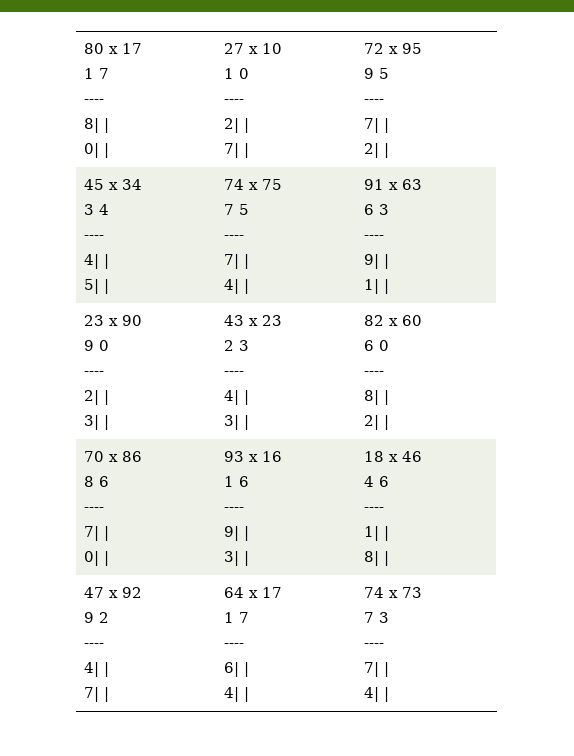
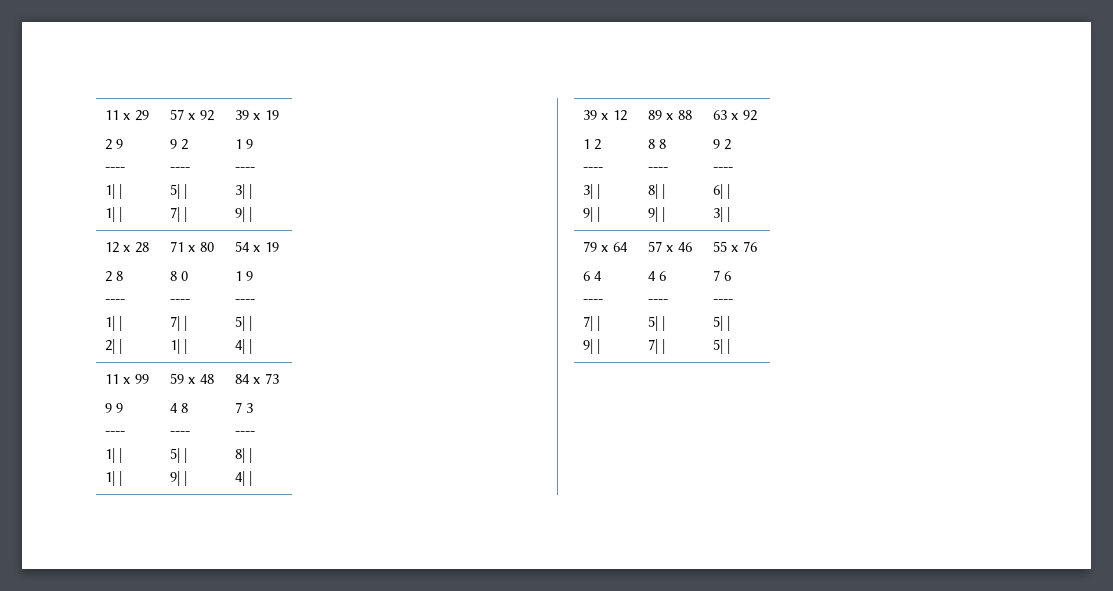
- 80 x 17
- 1 7
+ 11 x 29
+ 2 9
+ ----
+ 1| |
+ 1| | | 57 x 92
+ 9 2
+ ----
+ 5| |
+ 7| | | 39 x 19
+ 1 9
+ ----
+ 3| |
+ 9| |
+ 12 x 28
+ 2 8
+ ----
+ 1| |
+ 2| | | 71 x 80
+ 8 0
+ ----
+ 7| |
+ 1| | | 54 x 19
+ 1 9
+ ----
+ 5| |
+ 4| |
+ 11 x 99
+ 9 9
+ ----
+ 1| |
+ 1| | | 59 x 48
+ 4 8
+ ----
+ 5| |
+ 9| | | 84 x 73
+ 7 3
  ----
  8| |
- 0| | | 27 x 10
- 1 0
+ 4| |
+ 39 x 12
+ 1 2
  ----
- 2| |
- 7| | | 72 x 95
- 9 5
+ 3| |
+ 9| | | 89 x 88
+ 8 8
+ ----
+ 8| |
+ 9| | | 63 x 92
+ 9 2
+ ----
+ 6| |
+ 3| |
+ 79 x 64
+ 6 4
  ----
  7| |
- 2| |
- 45 x 34
- 3 4
- ----
- 4| |
- 5| | | 74 x 75
- 7 5
- ----
- 7| |
- 4| | | 91 x 63
- 6 3
- ----
- 9| |
- 1| |
- 23 x 90
- 9 0
- ----
- 2| |
- 3| | | 43 x 23
- 2 3
- ----
- 4| |
- 3| | | 82 x 60
- 6 0
- ----
- 8| |
- 2| |
- 70 x 86
- 8 6
- ----
- 7| |
- 0| | | 93 x 16
- 1 6
- ----
- 9| |
- 3| | | 18 x 46
+ 9| | | 57 x 46
  4 6
  ----
- 1| |
- 8| |
- 47 x 92
- 9 2
+ 5| |
+ 7| | | 55 x 76
+ 7 6
  ----
- 4| |
- 7| | | 64 x 17
- 1 7
- ----
- 6| |
- 4| | | 74 x 73
- 7 3
- ----
- 7| |
- 4| |
+ 5| |
+ 5| |

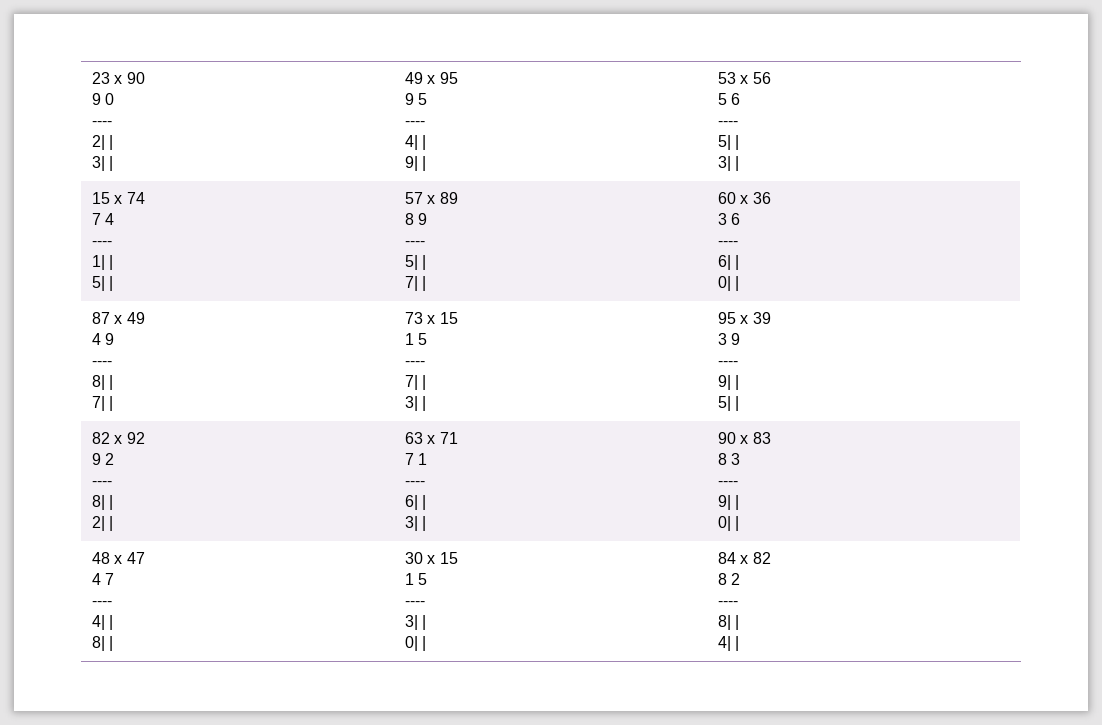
- 11 x 29
- 2 9
+ 23 x 90
+ 9 0
+ ----
+ 2| |
+ 3| | | 49 x 95
+ 9 5
+ ----
+ 4| |
+ 9| | | 53 x 56
+ 5 6
+ ----
+ 5| |
+ 3| |
+ 15 x 74
+ 7 4
  ----
  1| |
- 1| | | 57 x 92
+ 5| | | 57 x 89
+ 8 9
+ ----
+ 5| |
+ 7| | | 60 x 36
+ 3 6
+ ----
+ 6| |
+ 0| |
+ 87 x 49
+ 4 9
+ ----
+ 8| |
+ 7| | | 73 x 15
+ 1 5
+ ----
+ 7| |
+ 3| | | 95 x 39
+ 3 9
+ ----
+ 9| |
+ 5| |
+ 82 x 92
  9 2
  ----
- 5| |
- 7| | | 39 x 19
- 1 9
+ 8| |
+ 2| | | 63 x 71
+ 7 1
+ ----
+ 6| |
+ 3| | | 90 x 83
+ 8 3
+ ----
+ 9| |
+ 0| |
+ 48 x 47
+ 4 7
+ ----
+ 4| |
+ 8| | | 30 x 15
+ 1 5
  ----
  3| |
- 9| |
- 12 x 28
- 2 8
- ----
- 1| |
- 2| | | 71 x 80
- 8 0
- ----
- 7| |
- 1| | | 54 x 19
- 1 9
- ----
- 5| |
- 4| |
- 11 x 99
- 9 9
- ----
- 1| |
- 1| | | 59 x 48
- 4 8
- ----
- 5| |
- 9| | | 84 x 73
- 7 3
+ 0| | | 84 x 82
+ 8 2
- 39 x 12
- 1 2
- ----
- 3| |
- 9| | | 89 x 88
- 8 8
- ----
- 8| |
- 9| | | 63 x 92
- 9 2
- ----
- 6| |
- 3| |
- 79 x 64
- 6 4
- ----
- 7| |
- 9| | | 57 x 46
- 4 6
- ----
- 5| |
- 7| | | 55 x 76
- 7 6
- ----
- 5| |
- 5| |

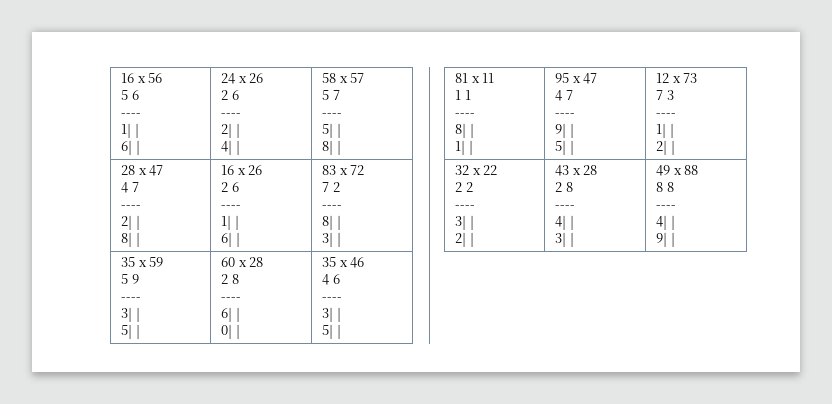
- 23 x 90
- 9 0
+ 16 x 56
+ 5 6
+ ----
+ 1| |
+ 6| | | 24 x 26
+ 2 6
  ----
  2| |
- 3| | | 49 x 95
- 9 5
+ 4| | | 58 x 57
+ 5 7
+ ----
+ 5| |
+ 8| |
+ 28 x 47
+ 4 7
+ ----
+ 2| |
+ 8| | | 16 x 26
+ 2 6
+ ----
+ 1| |
+ 6| | | 83 x 72
+ 7 2
+ ----
+ 8| |
+ 3| |
+ 35 x 59
+ 5 9
+ ----
+ 3| |
+ 5| | | 60 x 28
+ 2 8
+ ----
+ 6| |
+ 0| | | 35 x 46
+ 4 6
+ ----
+ 3| |
+ 5| |
+ 81 x 11
+ 1 1
+ ----
+ 8| |
+ 1| | | 95 x 47
+ 4 7
+ ----
+ 9| |
+ 5| | | 12 x 73
+ 7 3
+ ----
+ 1| |
+ 2| |
+ 32 x 22
+ 2 2
+ ----
+ 3| |
+ 2| | | 43 x 28
+ 2 8
  ----
  4| |
- 9| | | 53 x 56
- 5 6
- ----
- 5| |
- 3| |
- 15 x 74
- 7 4
- ----
- 1| |
- 5| | | 57 x 89
- 8 9
- ----
- 5| |
- 7| | | 60 x 36
- 3 6
- ----
- 6| |
- 0| |
- 87 x 49
- 4 9
- ----
- 8| |
- 7| | | 73 x 15
- 1 5
- ----
- 7| |
- 3| | | 95 x 39
- 3 9
- ----
- 9| |
- 5| |
- 82 x 92
- 9 2
- ----
- 8| |
- 2| | | 63 x 71
- 7 1
- ----
- 6| |
- 3| | | 90 x 83
- 8 3
- ----
- 9| |
- 0| |
- 48 x 47
- 4 7
+ 3| | | 49 x 88
+ 8 8
  ----
  4| |
- 8| | | 30 x 15
- 1 5
- ----
- 3| |
- 0| | | 84 x 82
- 8 2
- ----
- 8| |
- 4| |
+ 9| |

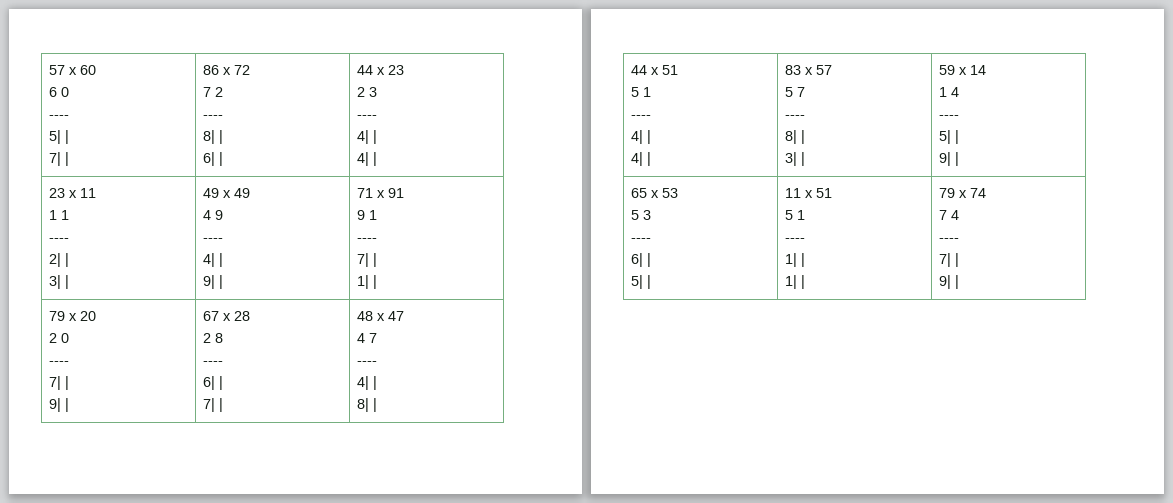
- 16 x 56
- 5 6
- ----
- 1| |
- 6| | | 24 x 26
- 2 6
- ----
- 2| |
- 4| | | 58 x 57
- 5 7
+ 57 x 60
+ 6 0
  ----
  5| |
- 8| |
- 28 x 47
- 4 7
- ----
- 2| |
- 8| | | 16 x 26
- 2 6
- ----
- 1| |
- 6| | | 83 x 72
+ 7| | | 86 x 72
  7 2
  ----
  8| |
- 3| |
- 35 x 59
- 5 9
+ 6| | | 44 x 23
+ 2 3
  ----
- 3| |
- 5| | | 60 x 28
+ 4| |
+ 4| |
+ 23 x 11
+ 1 1
+ ----
+ 2| |
+ 3| | | 49 x 49
+ 4 9
+ ----
+ 4| |
+ 9| | | 71 x 91
+ 9 1
+ ----
+ 7| |
+ 1| |
+ 79 x 20
+ 2 0
+ ----
+ 7| |
+ 9| | | 67 x 28
  2 8
  ----
  6| |
- 0| | | 35 x 46
- 4 6
+ 7| | | 48 x 47
+ 4 7
  ----
- 3| |
- 5| |
- 81 x 11
- 1 1
+ 4| |
+ 8| |
+ 44 x 51
+ 5 1
+ ----
+ 4| |
+ 4| | | 83 x 57
+ 5 7
  ----
  8| |
- 1| | | 95 x 47
- 4 7
+ 3| | | 59 x 14
+ 1 4
  ----
+ 5| |
  9| |
- 5| | | 12 x 73
- 7 3
+ 65 x 53
+ 5 3
+ ----
+ 6| |
+ 5| | | 11 x 51
+ 5 1
  ----
  1| |
- 2| |
- 32 x 22
- 2 2
+ 1| | | 79 x 74
+ 7 4
  ----
- 3| |
- 2| | | 43 x 28
- 2 8
- ----
- 4| |
- 3| | | 49 x 88
- 8 8
- ----
- 4| |
+ 7| |

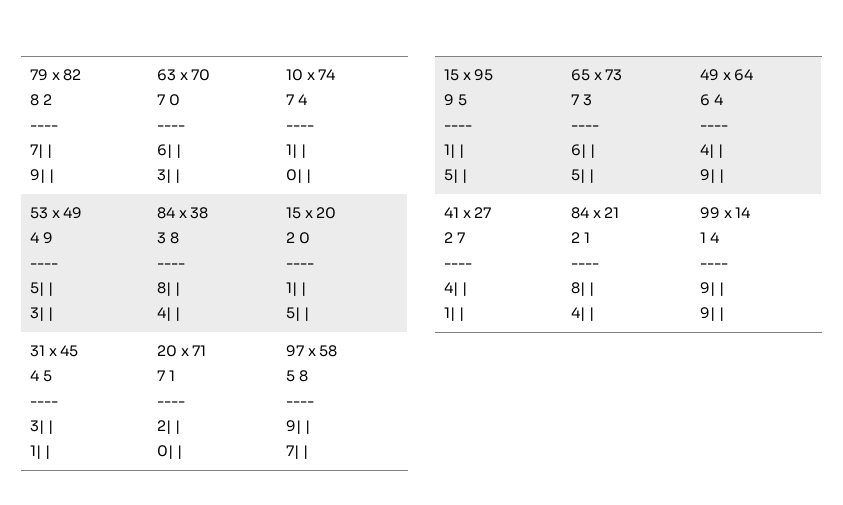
- 57 x 60
- 6 0
+ 79 x 82
+ 8 2
+ ----
+ 7| |
+ 9| | | 63 x 70
+ 7 0
+ ----
+ 6| |
+ 3| | | 10 x 74
+ 7 4
+ ----
+ 1| |
+ 0| |
+ 53 x 49
+ 4 9
  ----
  5| |
- 7| | | 86 x 72
- 7 2
+ 3| | | 84 x 38
+ 3 8
  ----
  8| |
- 6| | | 44 x 23
- 2 3
+ 4| | | 15 x 20
+ 2 0
+ ----
+ 1| |
+ 5| |
+ 31 x 45
+ 4 5
+ ----
+ 3| |
+ 1| | | 20 x 71
+ 7 1
+ ----
+ 2| |
+ 0| | | 97 x 58
+ 5 8
+ ----
+ 9| |
+ 7| |
+ 15 x 95
+ 9 5
+ ----
+ 1| |
+ 5| | | 65 x 73
+ 7 3
+ ----
+ 6| |
+ 5| | | 49 x 64
+ 6 4
  ----
  4| |
- 4| |
- 23 x 11
- 1 1
- ----
- 2| |
- 3| | | 49 x 49
- 4 9
+ 9| |
+ 41 x 27
+ 2 7
  ----
  4| |
- 9| | | 71 x 91
- 9 1
- ----
- 7| |
- 1| |
- 79 x 20
- 2 0
- ----
- 7| |
- 9| | | 67 x 28
- 2 8
- ----
- 6| |
- 7| | | 48 x 47
- 4 7
- ----
- 4| |
- 8| |
- 44 x 51
- 5 1
- ----
- 4| |
- 4| | | 83 x 57
- 5 7
+ 1| | | 84 x 21
+ 2 1
  ----
  8| |
- 3| | | 59 x 14
+ 4| | | 99 x 14
  1 4
  ----
- 5| |
  9| |
- 65 x 53
- 5 3
- ----
- 6| |
- 5| | | 11 x 51
- 5 1
- ----
- 1| |
- 1| | | 79 x 74
- 7 4
- ----
- 7| |

